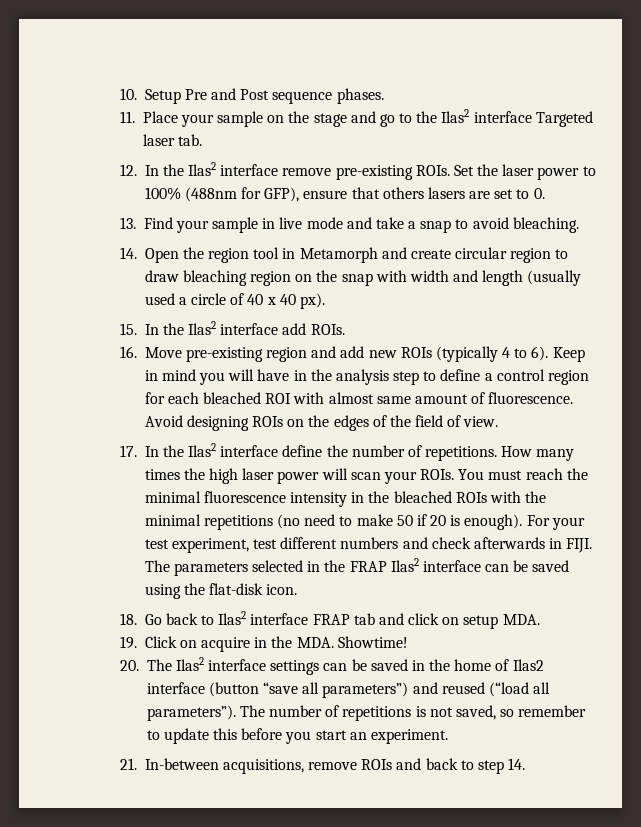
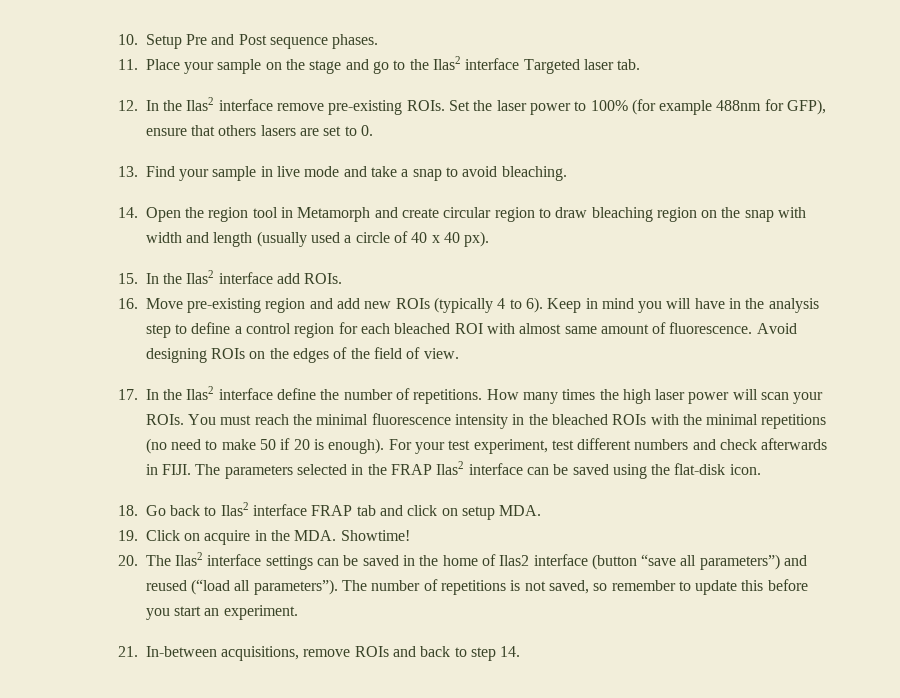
- Set the laser power to 100% (488nm for GFP), ensure that others lasers are set to 0.
+ Set the laser power to 100% (for example 488nm for GFP), ensure that others lasers are set to 0.

